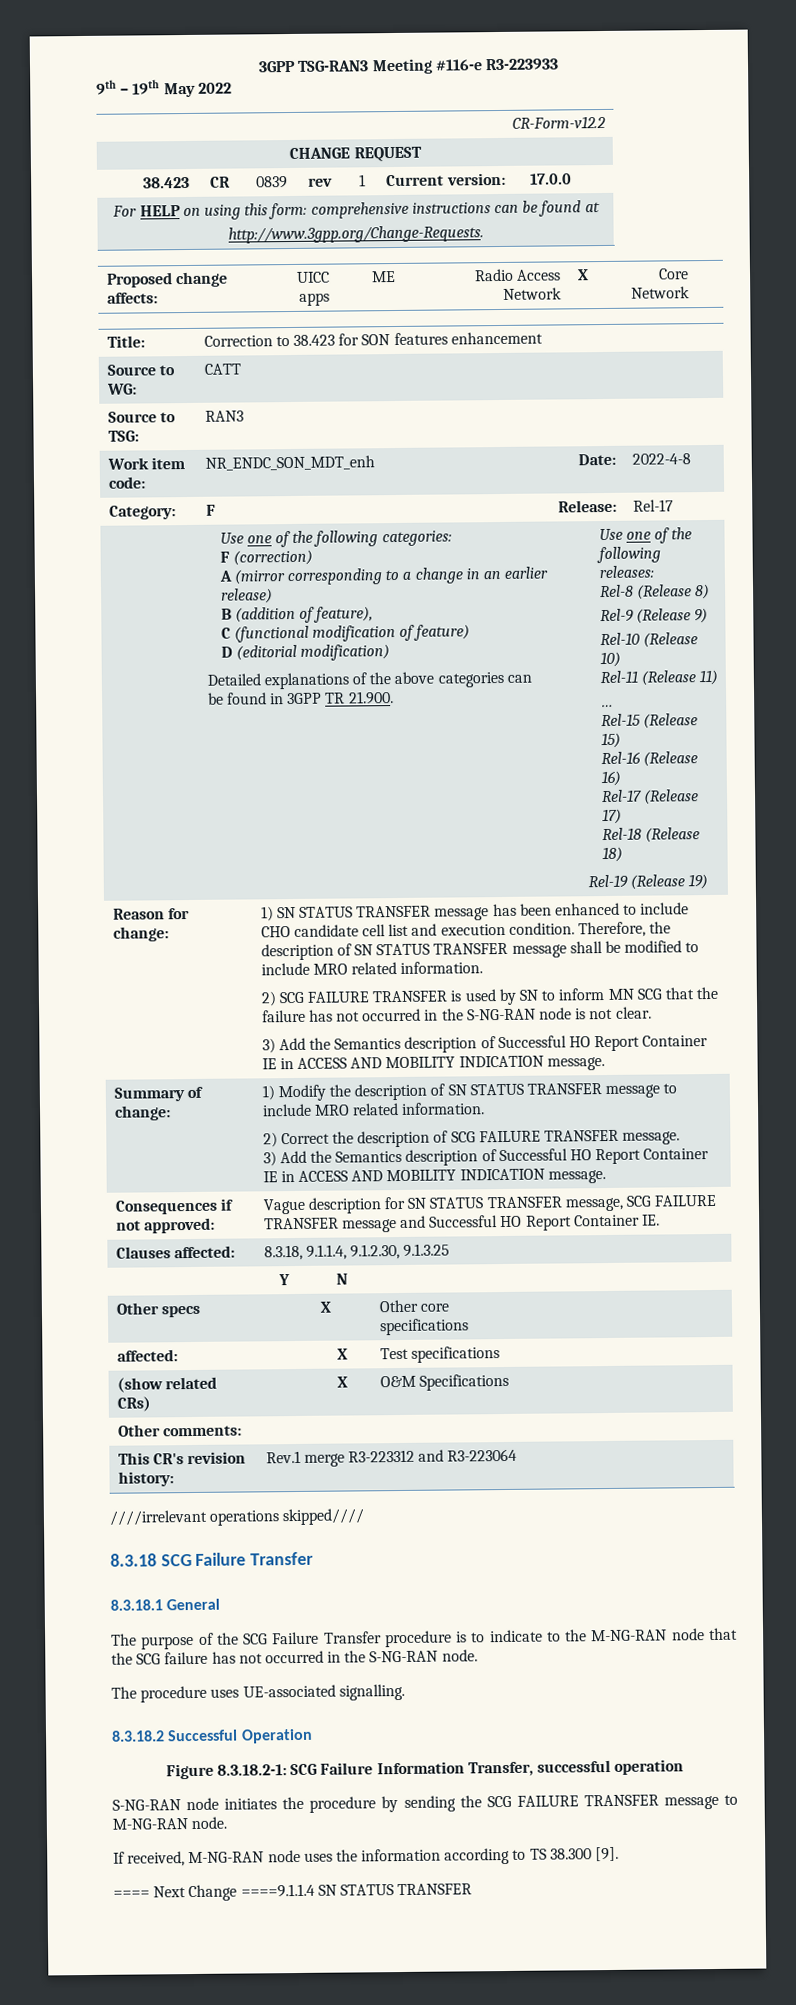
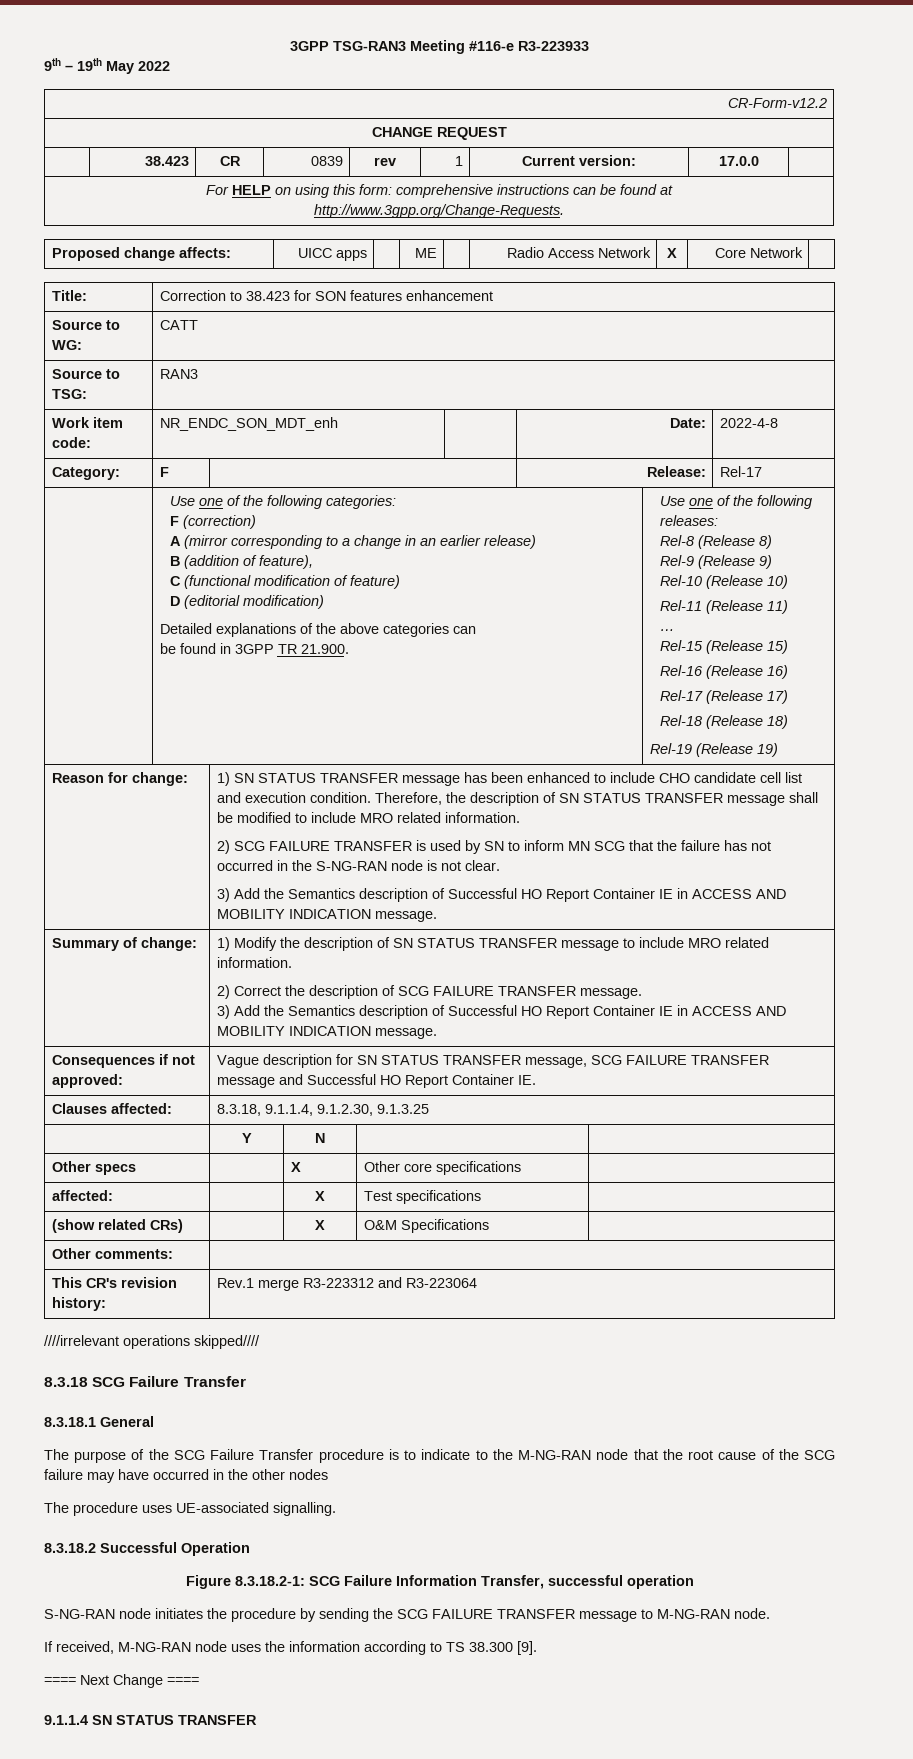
- The purpose of the SCG Failure Transfer procedure is to indicate to the M-NG-RAN node that the SCG failure has not occurred in the S-NG-RAN node.
+ The purpose of the SCG Failure Transfer procedure is to indicate to the M-NG-RAN node that the root cause of the SCG failure may have occurred in the other nodes
- ==== Next Change ====9.1.1.4 SN STATUS TRANSFER
+ ==== Next Change ====
+ 9.1.1.4 SN STATUS TRANSFER

